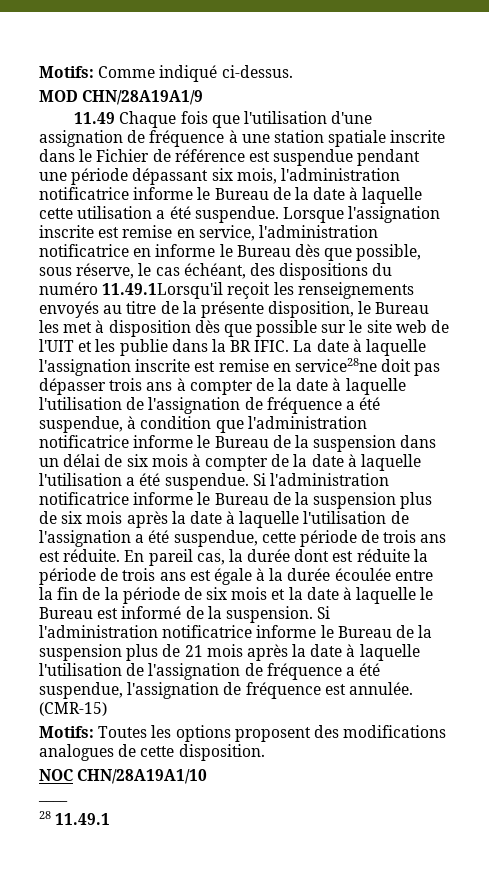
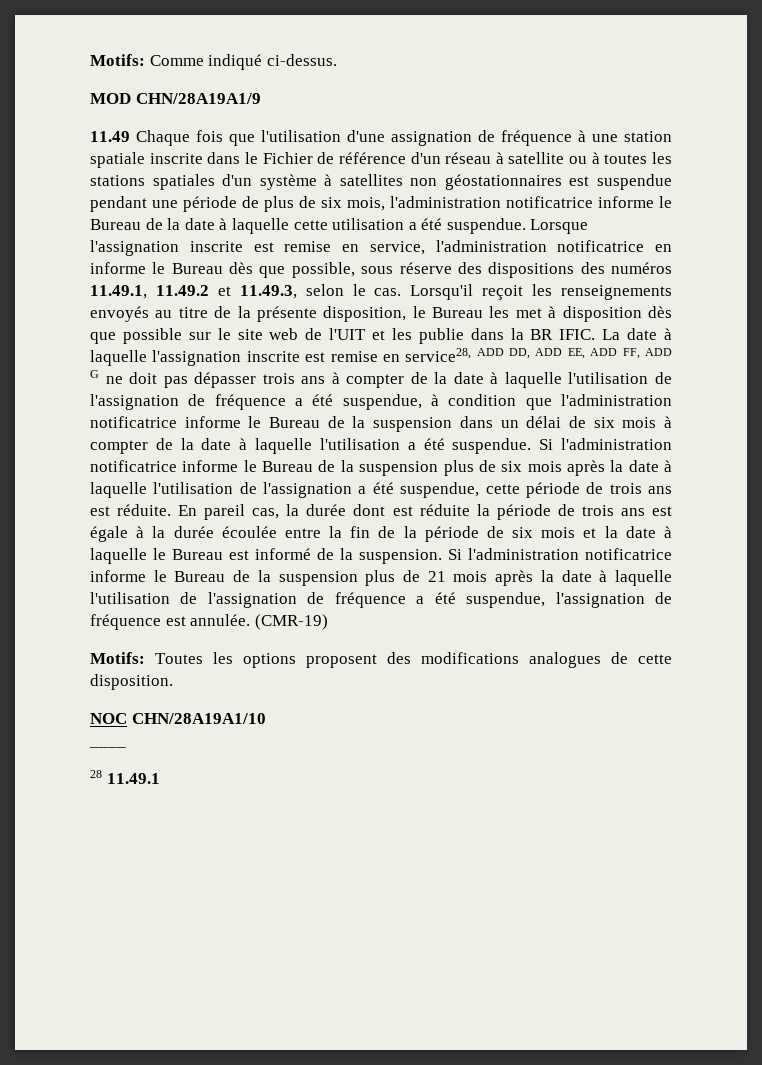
- 11.49 Chaque fois que l'utilisation d'une assignation de fréquence à une station spatiale inscrite dans le Fichier de référence est suspendue pendant une période dépassant six mois, l'administration notificatrice informe le Bureau de la date à laquelle cette utilisation a été suspendue.
+ 11.49 Chaque fois que l'utilisation d'une assignation de fréquence à une station spatiale inscrite dans le Fichier de référence d'un réseau à satellite ou à toutes les stations spatiales d'un système à satellites non géostationnaires est suspendue pendant une période de plus de six mois, l'administration notificatrice informe le Bureau de la date à laquelle cette utilisation a été suspendue.
- Lorsque l'assignation inscrite est remise en service, l'administration notificatrice en informe le Bureau dès que possible, sous réserve, le cas échéant, des dispositions du numéro 11.49.1Lorsqu'il reçoit les renseignements envoyés au titre de la présente disposition, le Bureau les met à disposition dès que possible sur le site web de l'UIT et les publie dans la BR IFIC.
+ Lorsque l'assignation inscrite est remise en service, l'administration notificatrice en informe le Bureau dès que possible, sous réserve des dispositions des numéros 11.49.1, 11.49.2 et 11.49.3, selon le cas. Lorsqu'il reçoit les renseignements envoyés au titre de la présente disposition, le Bureau les met à disposition dès que possible sur le site web de l'UIT et les publie dans la BR IFIC.
- La date à laquelle l'assignation inscrite est remise en service28ne doit pas dépasser trois ans à compter de la date à laquelle l'utilisation de l'assignation de fréquence a été suspendue, à condition que l'administration notificatrice informe le Bureau de la suspension dans un délai de six mois à compter de la date à laquelle l'utilisation a été suspendue.
+ La date à laquelle l'assignation inscrite est remise en service28, ADD DD, ADD EE, ADD FF, ADD G ne doit pas dépasser trois ans à compter de la date à laquelle l'utilisation de l'assignation de fréquence a été suspendue, à condition que l'administration notificatrice informe le Bureau de la suspension dans un délai de six mois à compter de la date à laquelle l'utilisation a été suspendue.
- (CMR-15)
+ (CMR-19)

